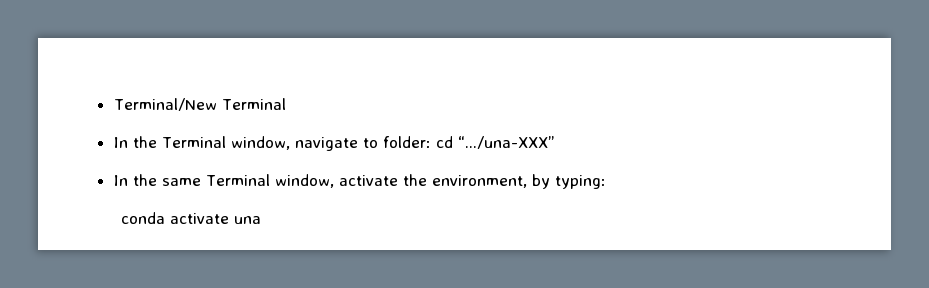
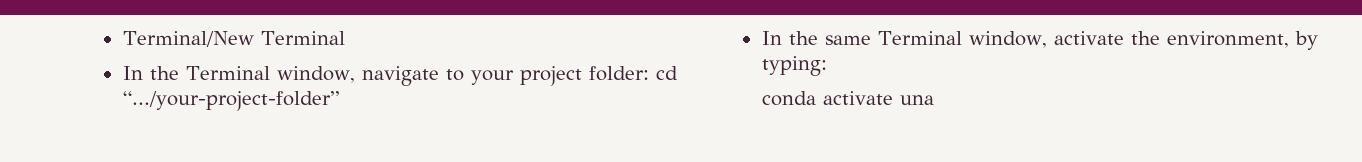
- In the Terminal window, navigate to folder: cd “.../una-XXX”
+ In the Terminal window, navigate to your project folder: cd “.../your-project-folder”

